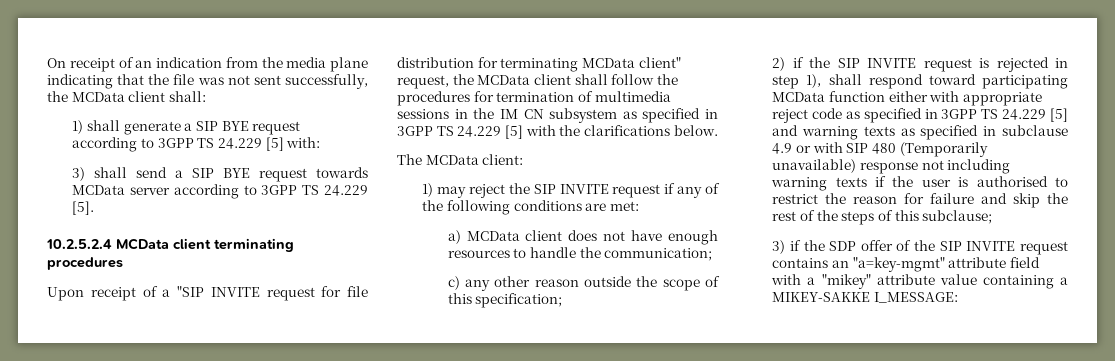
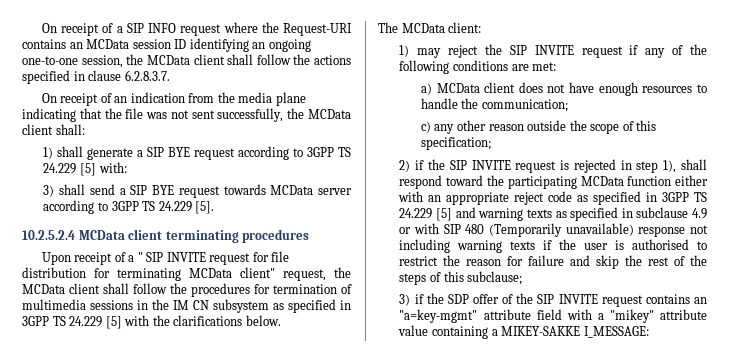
+ On receipt of a SIP INFO request where the Request-URI contains an MCData session ID identifying an ongoing one-to-one session, the MCData client shall follow the actions specified in clause 6.2.8.3.7.
- Upon receipt of a "SIP INVITE request for file distribution for terminating MCData client" request, the MCData client shall follow the procedures for termination of multimedia sessions in the IM CN subsystem as specified in 3GPP TS 24.229 [5] with the clarifications below.
+ Upon receipt of a " SIP INVITE request for file distribution for terminating MCData client" request, the MCData client shall follow the procedures for termination of multimedia sessions in the IM CN subsystem as specified in 3GPP TS 24.229 [5] with the clarifications below.
- 2) if the SIP INVITE request is rejected in step 1), shall respond toward participating MCData function either with appropriate reject code as specified in 3GPP TS 24.229 [5] and warning texts as specified in subclause 4.9 or with SIP 480 (Temporarily unavailable) response not including warning texts if the user is authorised to restrict the reason for failure and skip the rest of the steps of this subclause;
+ 2) if the SIP INVITE request is rejected in step 1), shall respond toward the participating MCData function either with an appropriate reject code as specified in 3GPP TS 24.229 [5] and warning texts as specified in subclause 4.9 or with SIP 480 (Temporarily unavailable) response not including warning texts if the user is authorised to restrict the reason for failure and skip the rest of the steps of this subclause;

